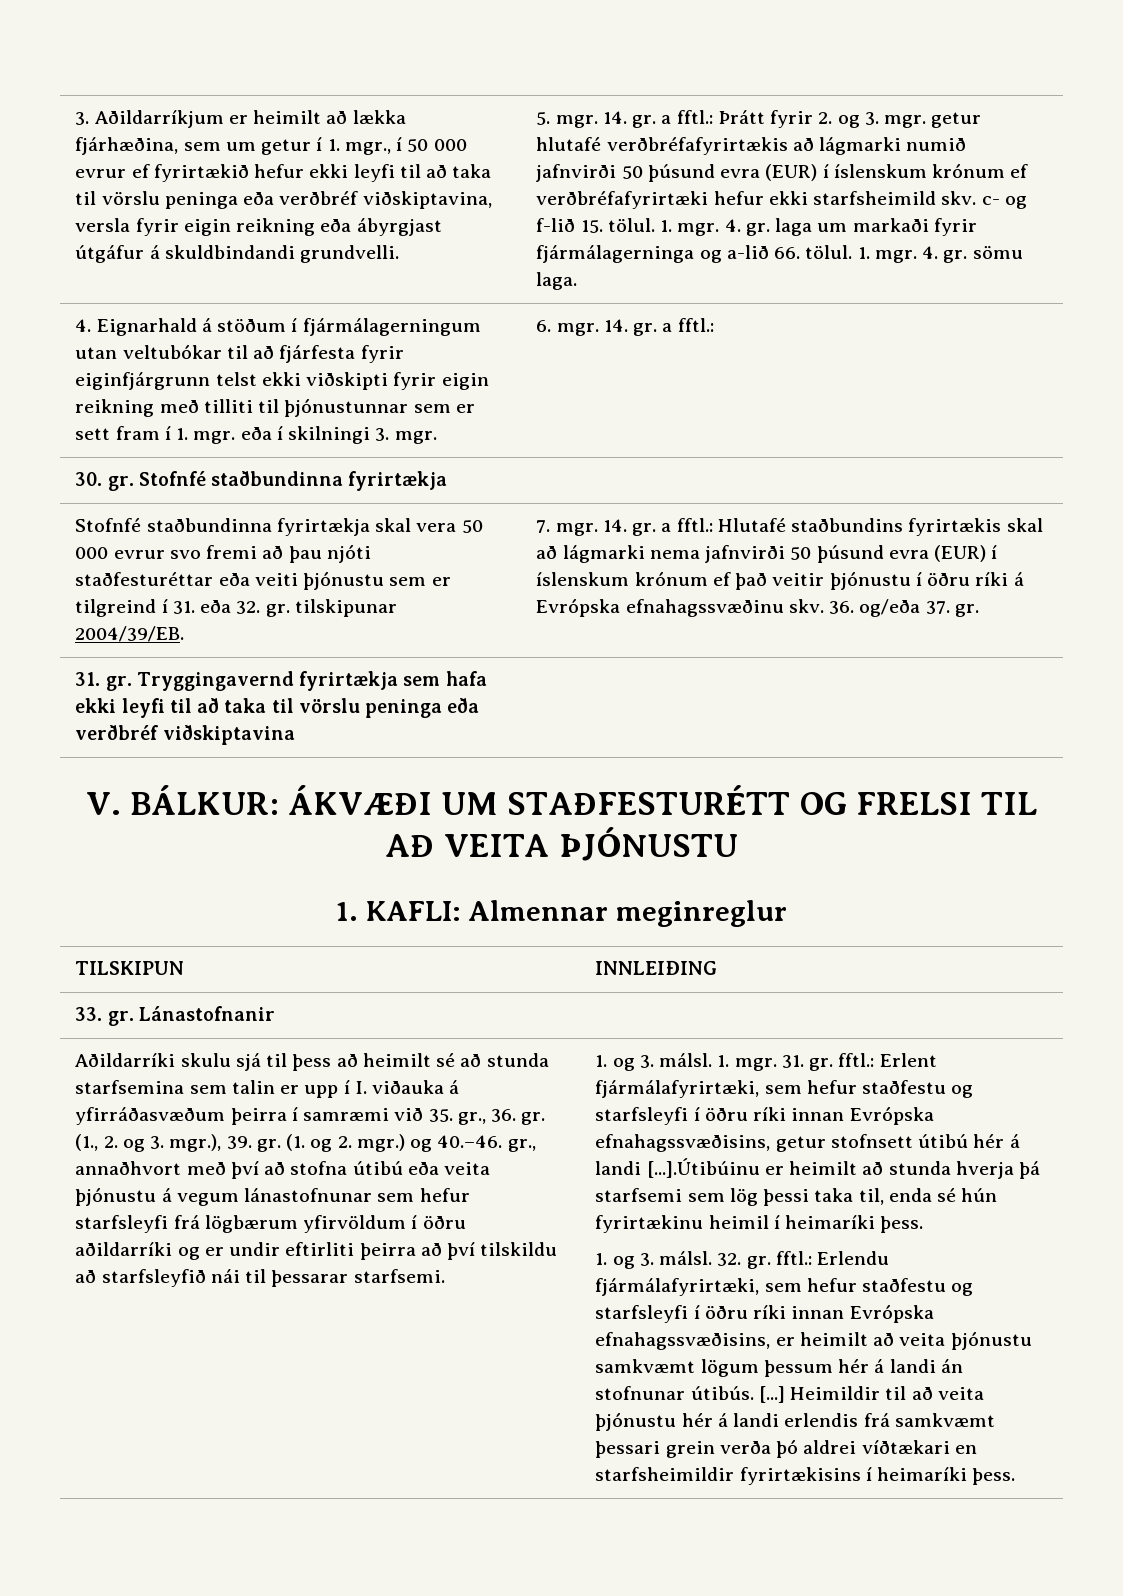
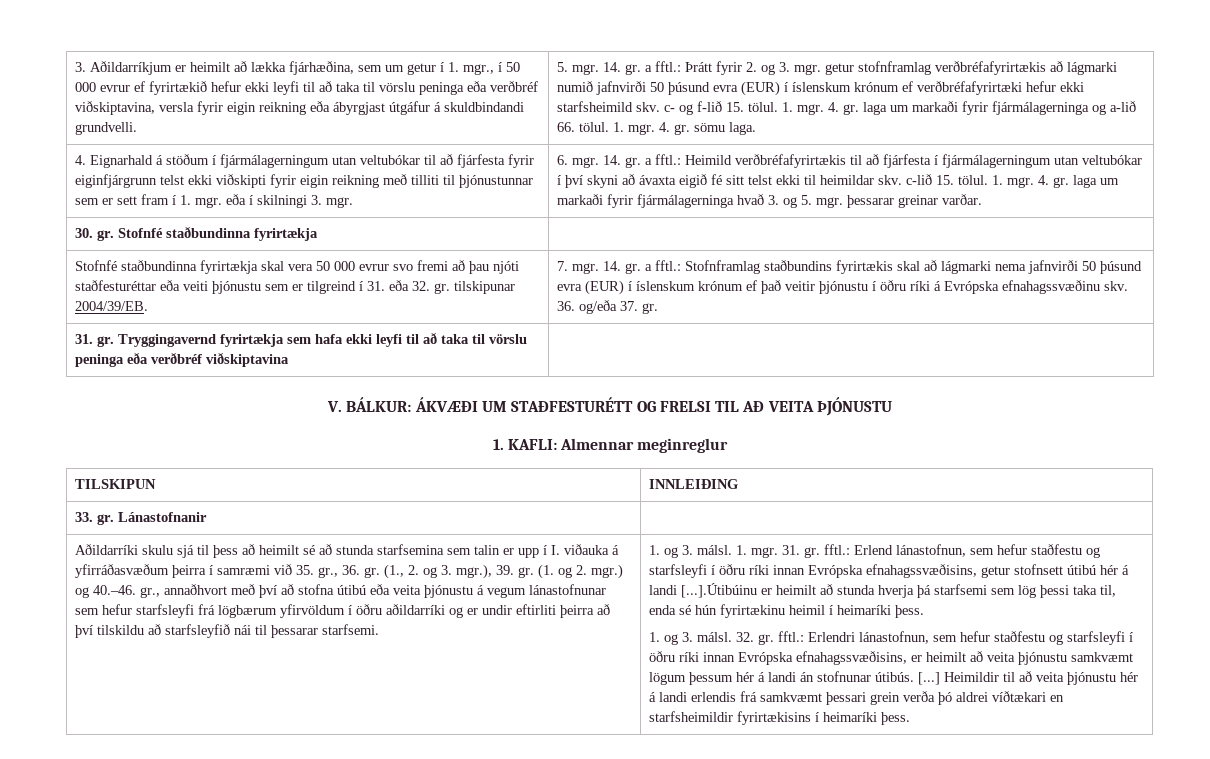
- 14. gr. a fftl.: Þrátt fyrir 2. og 3. mgr. getur hlutafé verðbréfafyrirtækis að lágmarki numið jafnvirði 50 þúsund evra (EUR) í íslenskum krónum ef verðbréfafyrirtæki hefur ekki starfsheimild skv. c- og f-lið 15. tölul.
+ 14. gr. a fftl.: Þrátt fyrir 2. og 3. mgr. getur stofnframlag verðbréfafyrirtækis að lágmarki numið jafnvirði 50 þúsund evra (EUR) í íslenskum krónum ef verðbréfafyrirtæki hefur ekki starfsheimild skv. c- og f-lið 15. tölul.
- 6. mgr. 14. gr. a fftl.:
+ 6. mgr. 14. gr. a fftl.: Heimild verðbréfafyrirtækis til að fjárfesta í fjármálagerningum utan veltubókar í því skyni að ávaxta eigið fé sitt telst ekki til heimildar skv. c-lið 15. tölul. 1. mgr. 4. gr. laga um markaði fyrir fjármálagerninga hvað 3. og 5. mgr. þessarar greinar varðar.
- 14. gr. a fftl.: Hlutafé staðbundins fyrirtækis skal að lágmarki nema jafnvirði 50 þúsund evra (EUR) í íslenskum krónum ef það veitir þjónustu í öðru ríki á Evrópska efnahagssvæðinu skv.
+ 14. gr. a fftl.: Stofnframlag staðbundins fyrirtækis skal að lágmarki nema jafnvirði 50 þúsund evra (EUR) í íslenskum krónum ef það veitir þjónustu í öðru ríki á Evrópska efnahagssvæðinu skv.
- 31. gr. fftl.: Erlent fjármálafyrirtæki, sem hefur staðfestu og starfsleyfi í öðru ríki innan Evrópska efnahagssvæðisins, getur stofnsett útibú hér á landi [...].Útibúinu er heimilt að stunda hverja þá starfsemi sem lög þessi taka til, enda sé hún fyrirtækinu heimil í heimaríki þess.
+ 31. gr. fftl.: Erlend lánastofnun, sem hefur staðfestu og starfsleyfi í öðru ríki innan Evrópska efnahagssvæðisins, getur stofnsett útibú hér á landi [...].Útibúinu er heimilt að stunda hverja þá starfsemi sem lög þessi taka til, enda sé hún fyrirtækinu heimil í heimaríki þess.
- 32. gr. fftl.: Erlendu fjármálafyrirtæki, sem hefur staðfestu og starfsleyfi í öðru ríki innan Evrópska efnahagssvæðisins, er heimilt að veita þjónustu samkvæmt lögum þessum hér á landi án stofnunar útibús.
+ 32. gr. fftl.: Erlendri lánastofnun, sem hefur staðfestu og starfsleyfi í öðru ríki innan Evrópska efnahagssvæðisins, er heimilt að veita þjónustu samkvæmt lögum þessum hér á landi án stofnunar útibús.

